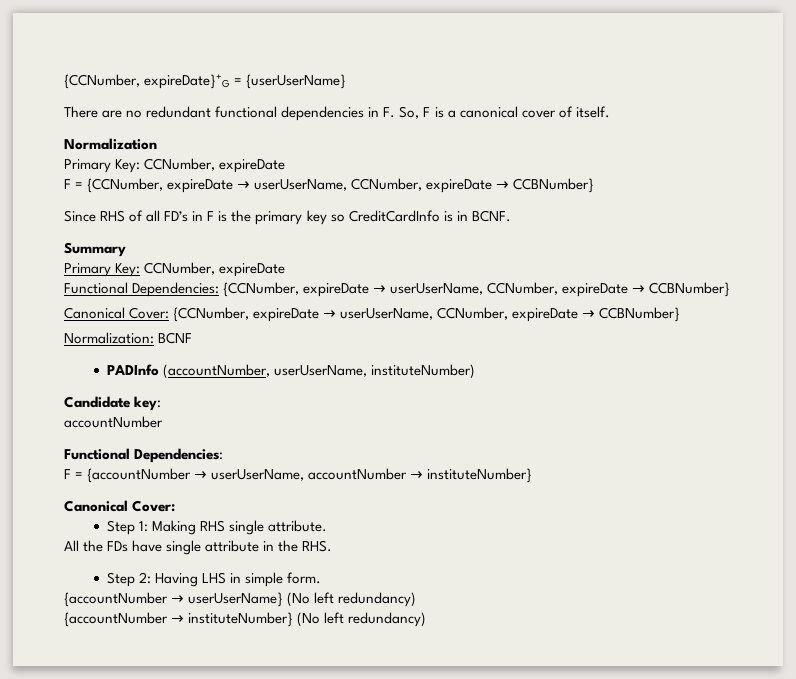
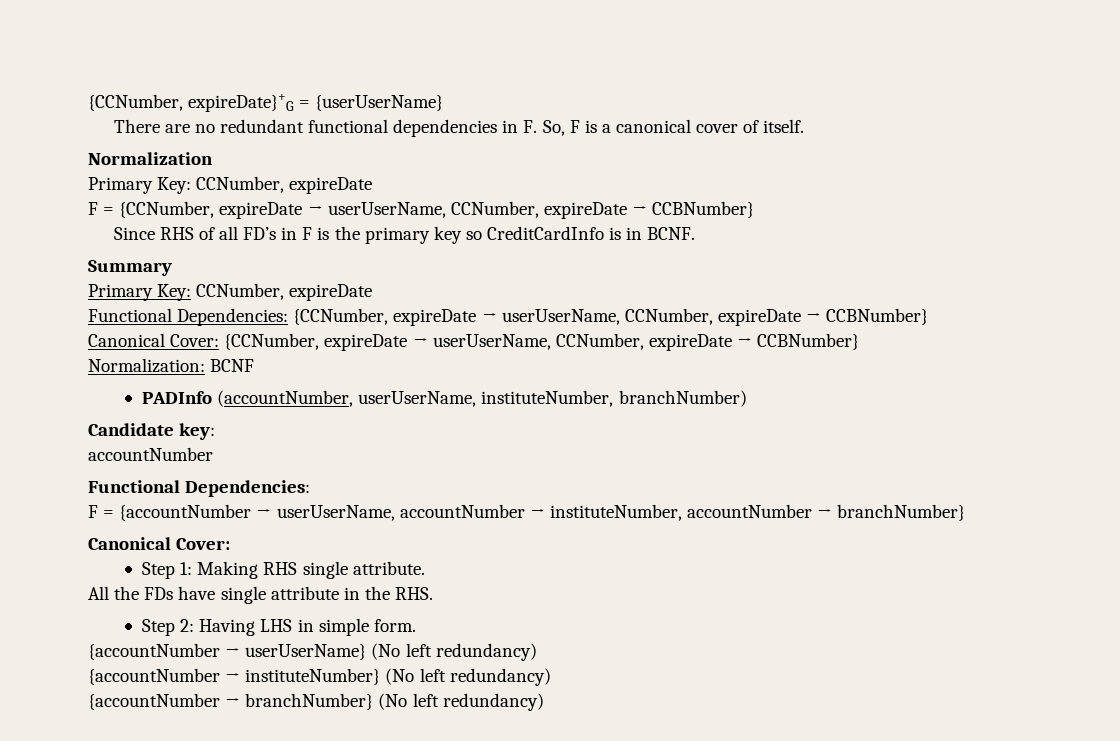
- PADInfo (accountNumber, userUserName, instituteNumber)
+ PADInfo (accountNumber, userUserName, instituteNumber, branchNumber)
- F = {accountNumber → userUserName, accountNumber → instituteNumber}
+ F = {accountNumber → userUserName, accountNumber → instituteNumber, accountNumber → branchNumber}
+ {accountNumber → branchNumber} (No left redundancy)

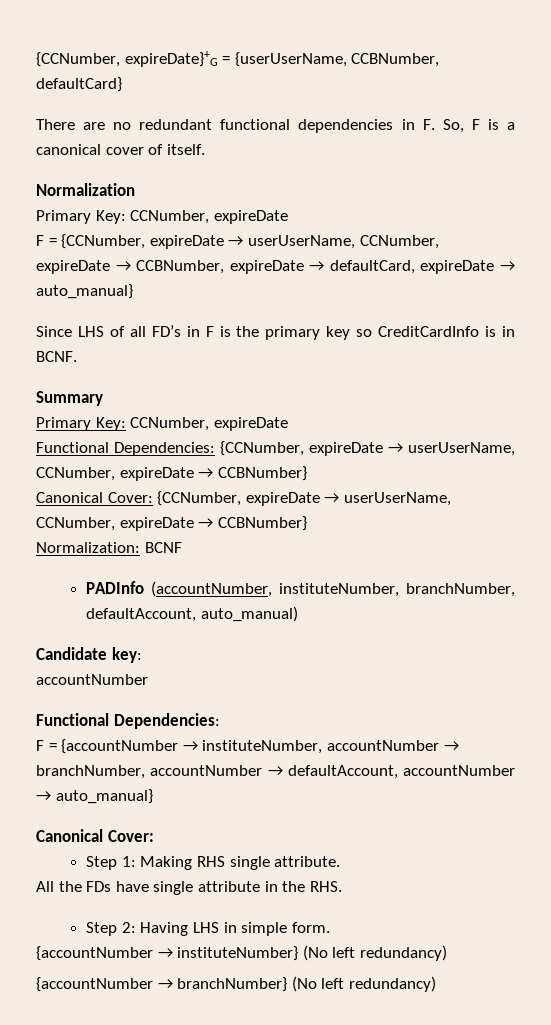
- {CCNumber, expireDate}+G = {userUserName}
+ {CCNumber, expireDate}+G = {userUserName, CCBNumber, defaultCard}
- F = {CCNumber, expireDate → userUserName, CCNumber, expireDate → CCBNumber}
+ F = {CCNumber, expireDate → userUserName, CCNumber, expireDate → CCBNumber, expireDate → defaultCard, expireDate → auto_manual}
- Since RHS of all FD’s in F is the primary key so CreditCardInfo is in BCNF.
+ Since LHS of all FD’s in F is the primary key so CreditCardInfo is in BCNF.
- PADInfo (accountNumber, userUserName, instituteNumber, branchNumber)
+ PADInfo (accountNumber, instituteNumber, branchNumber, defaultAccount, auto_manual)
- F = {accountNumber → userUserName, accountNumber → instituteNumber, accountNumber → branchNumber}
+ F = {accountNumber → instituteNumber, accountNumber → branchNumber, accountNumber → defaultAccount, accountNumber → auto_manual}
- {accountNumber → userUserName} (No left redundancy)

